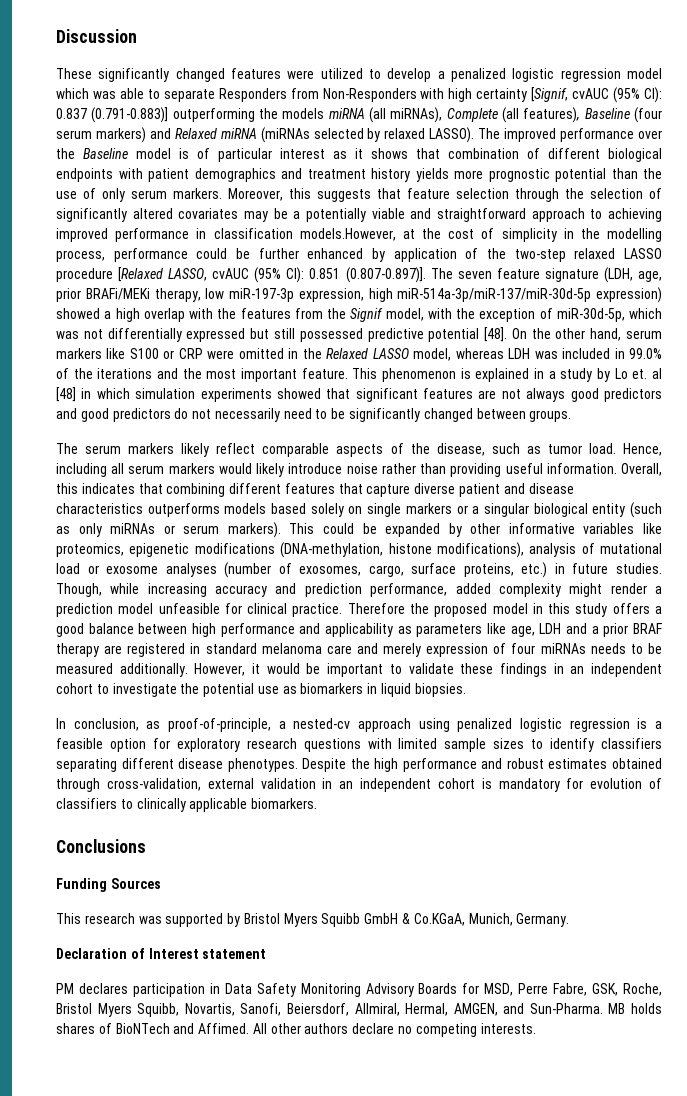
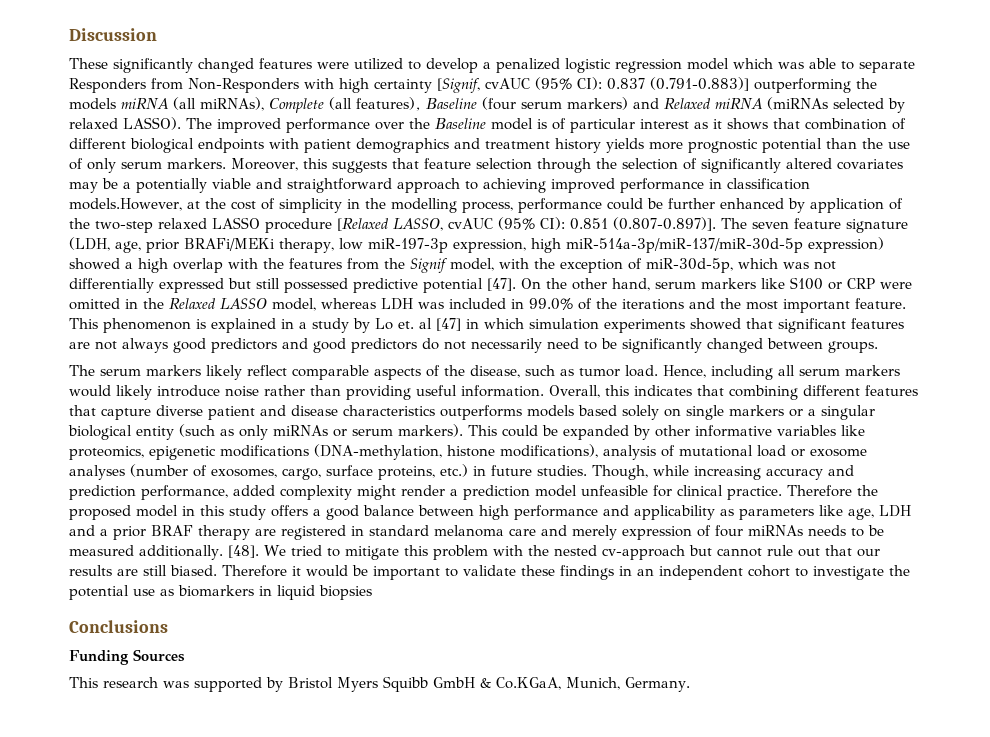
- 0.851 (0.807-0.897)]. The seven feature signature (LDH, age, prior BRAFi/MEKi therapy, low miR-197-3p expression, high miR-514a-3p/miR-137/miR-30d-5p expression) showed a high overlap with the features from the Signif model, with the exception of miR-30d-5p, which was not differentially expressed but still possessed predictive potential [48].
+ 0.851 (0.807-0.897)]. The seven feature signature (LDH, age, prior BRAFi/MEKi therapy, low miR-197-3p expression, high miR-514a-3p/miR-137/miR-30d-5p expression) showed a high overlap with the features from the Signif model, with the exception of miR-30d-5p, which was not differentially expressed but still possessed predictive potential [47].
- This phenomenon is explained in a study by Lo et. al [48] in which simulation experiments showed that significant features are not always good predictors and good predictors do not necessarily need to be significantly changed between groups.
+ This phenomenon is explained in a study by Lo et. al [47] in which simulation experiments showed that significant features are not always good predictors and good predictors do not necessarily need to be significantly changed between groups.
- However, it would be important to validate these findings in an independent cohort to investigate the potential use as biomarkers in liquid biopsies.
- In conclusion, as proof-of-principle, a nested-cv approach using penalized logistic regression is a feasible option for exploratory research questions with limited sample sizes to identify classifiers separating different disease phenotypes. Despite the high performance and robust estimates obtained through cross-validation, external validation in an independent cohort is mandatory for evolution of classifiers to clinically applicable biomarkers.
+ [48]. We tried to mitigate this problem with the nested cv-approach but cannot rule out that our results are still biased. Therefore it would be important to validate these findings in an independent cohort to investigate the potential use as biomarkers in liquid biopsies
- Declaration of Interest statement
- PM declares participation in Data Safety Monitoring Advisory Boards for MSD, Perre Fabre, GSK, Roche, Bristol Myers Squibb, Novartis, Sanofi, Beiersdorf, Allmiral, Hermal, AMGEN, and Sun-Pharma. MB holds shares of BioNTech and Affimed. All other authors declare no competing interests.

